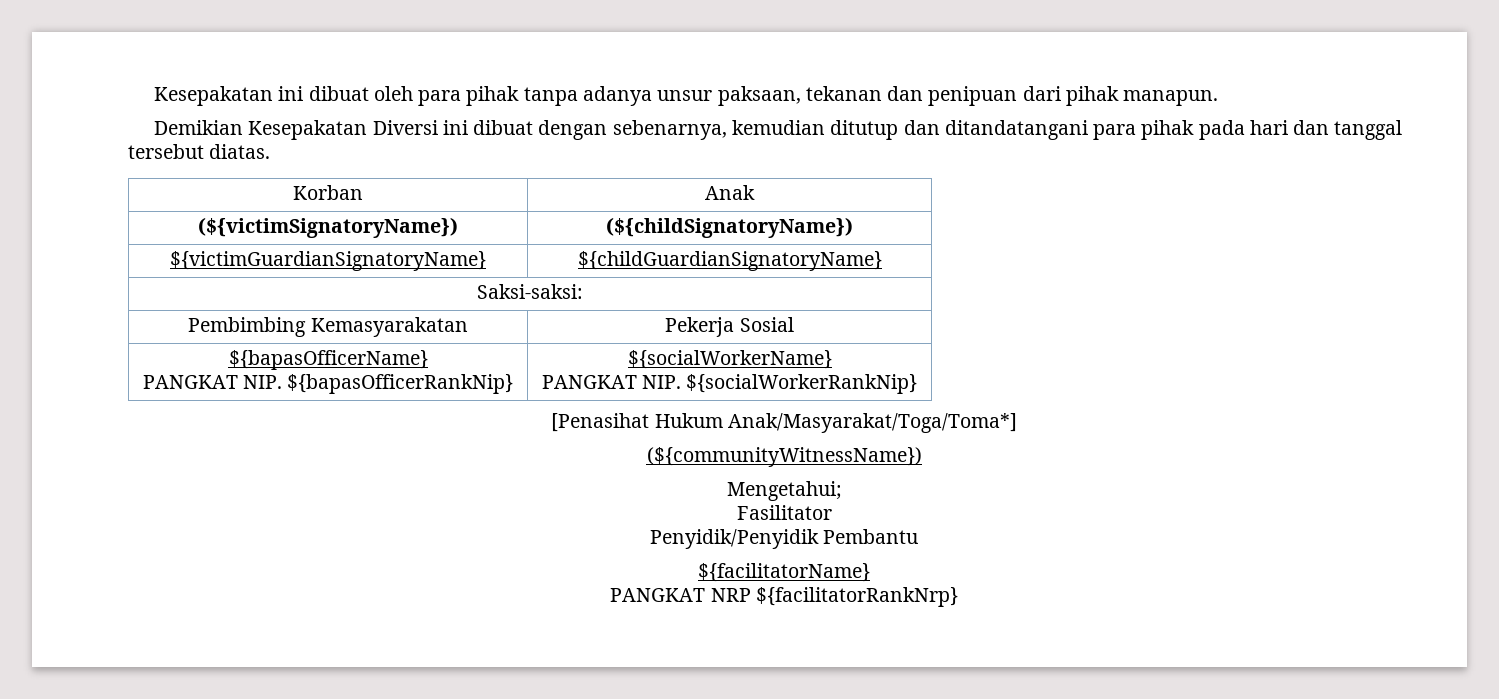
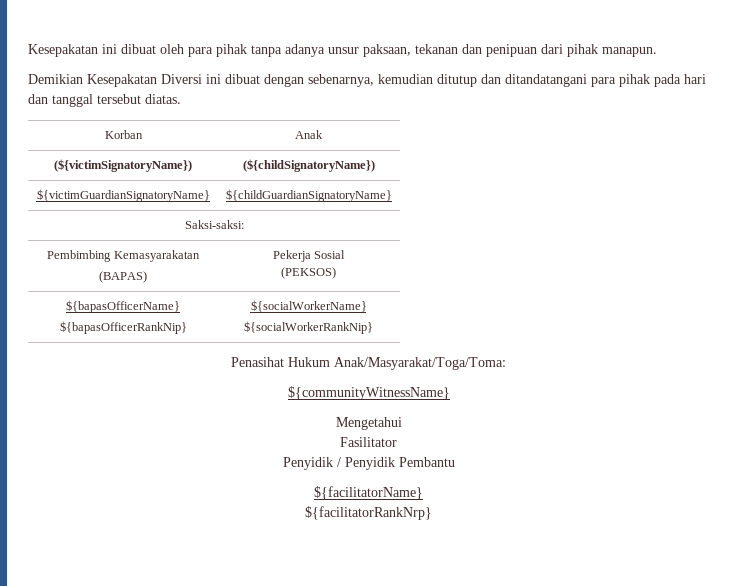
- Pembimbing Kemasyarakatan | Pekerja Sosial
+ Pembimbing Kemasyarakatan
+ (BAPAS) | Pekerja Sosial
+ (PEKSOS)
  ${bapasOfficerName}
- PANGKAT NIP. ${bapasOfficerRankNip} | ${socialWorkerName}
- PANGKAT NIP. ${socialWorkerRankNip}
+ ${bapasOfficerRankNip} | ${socialWorkerName}
+ ${socialWorkerRankNip}
- [Penasihat Hukum Anak/Masyarakat/Toga/Toma*]
- (${communityWitnessName})
- Mengetahui;
+ Penasihat Hukum Anak/Masyarakat/Toga/Toma:
+ ${communityWitnessName}
+ Mengetahui
  Fasilitator
- Penyidik/Penyidik Pembantu
+ Penyidik / Penyidik Pembantu
- PANGKAT NRP ${facilitatorRankNrp}
+ ${facilitatorRankNrp}

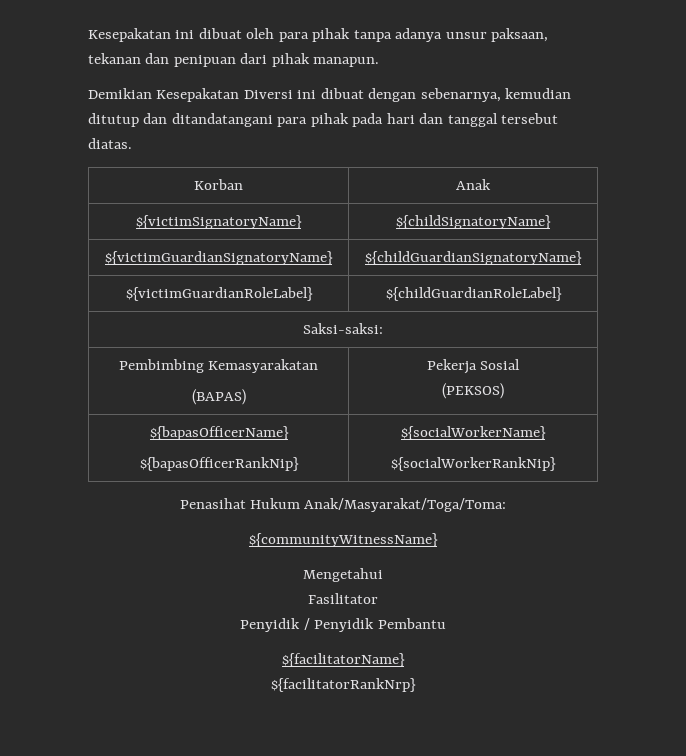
- (${victimSignatoryName}) | (${childSignatoryName})
+ ${victimSignatoryName} | ${childSignatoryName}
+ ${victimGuardianRoleLabel} | ${childGuardianRoleLabel}

